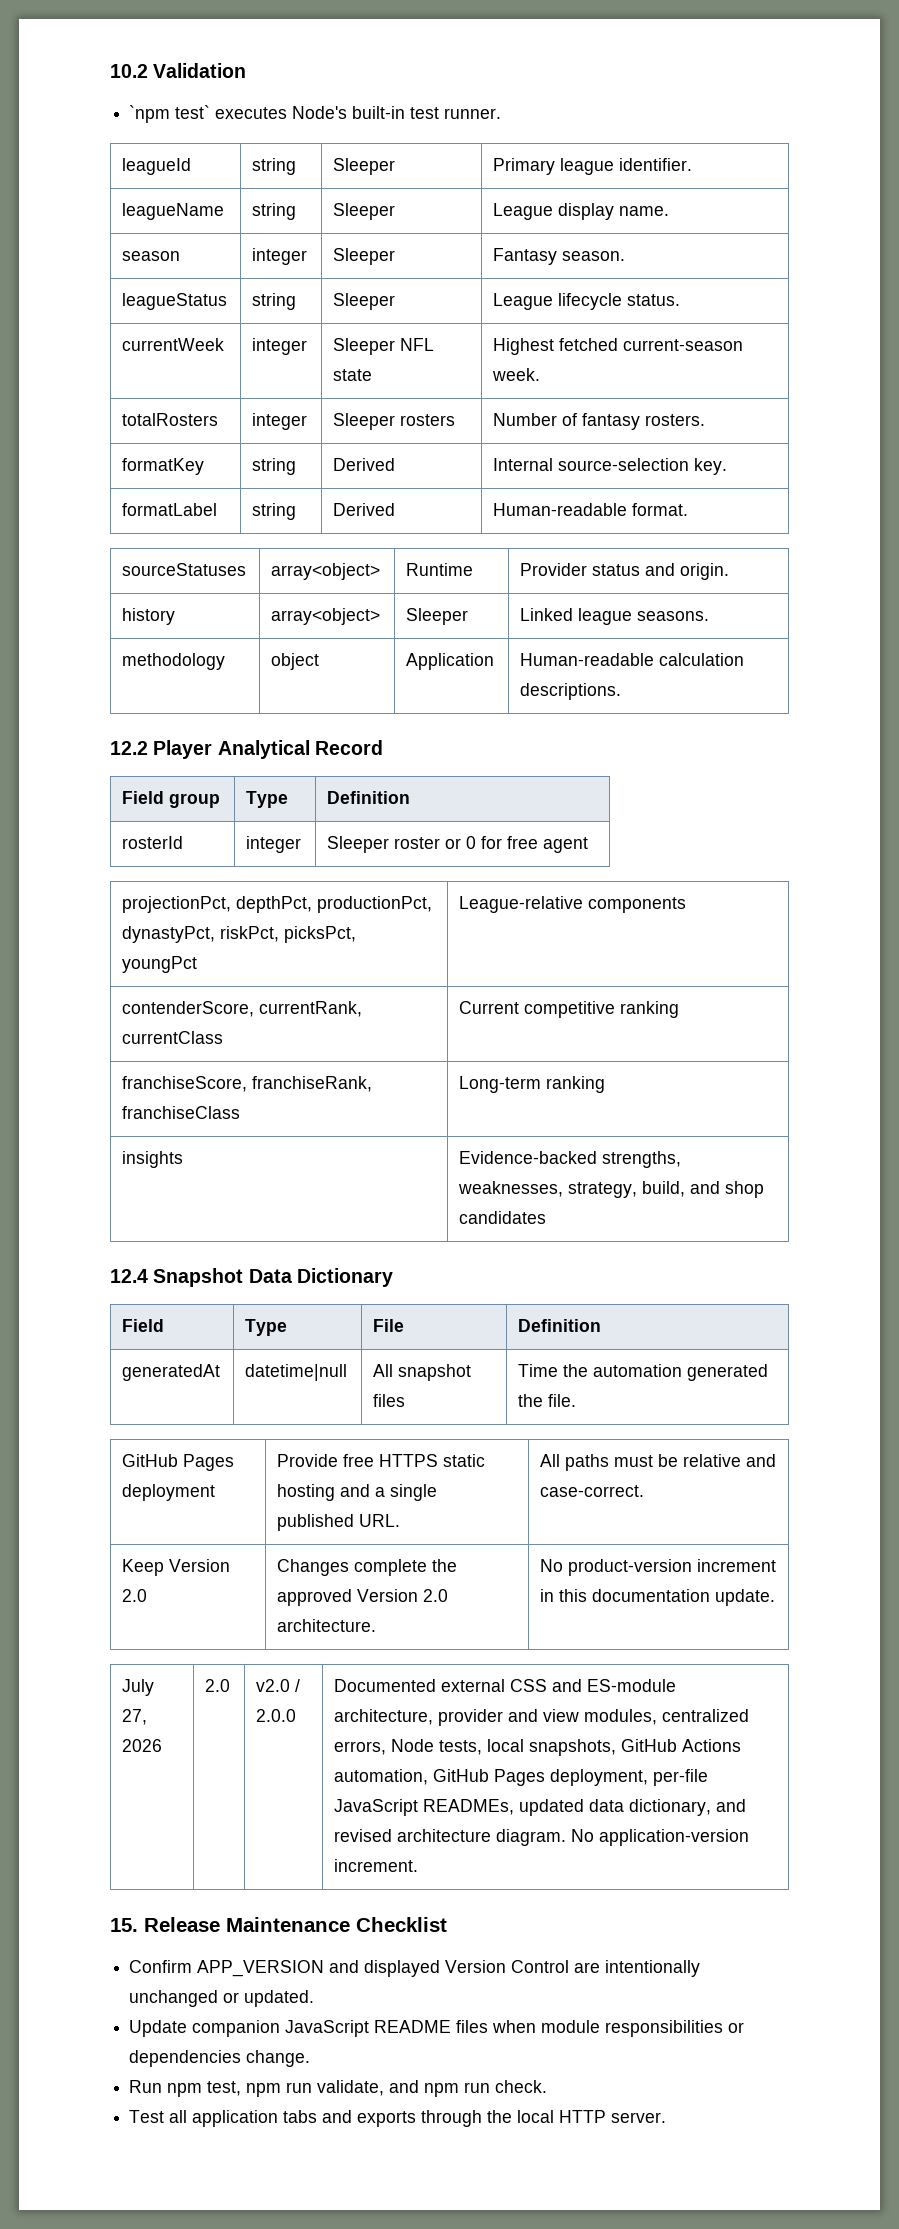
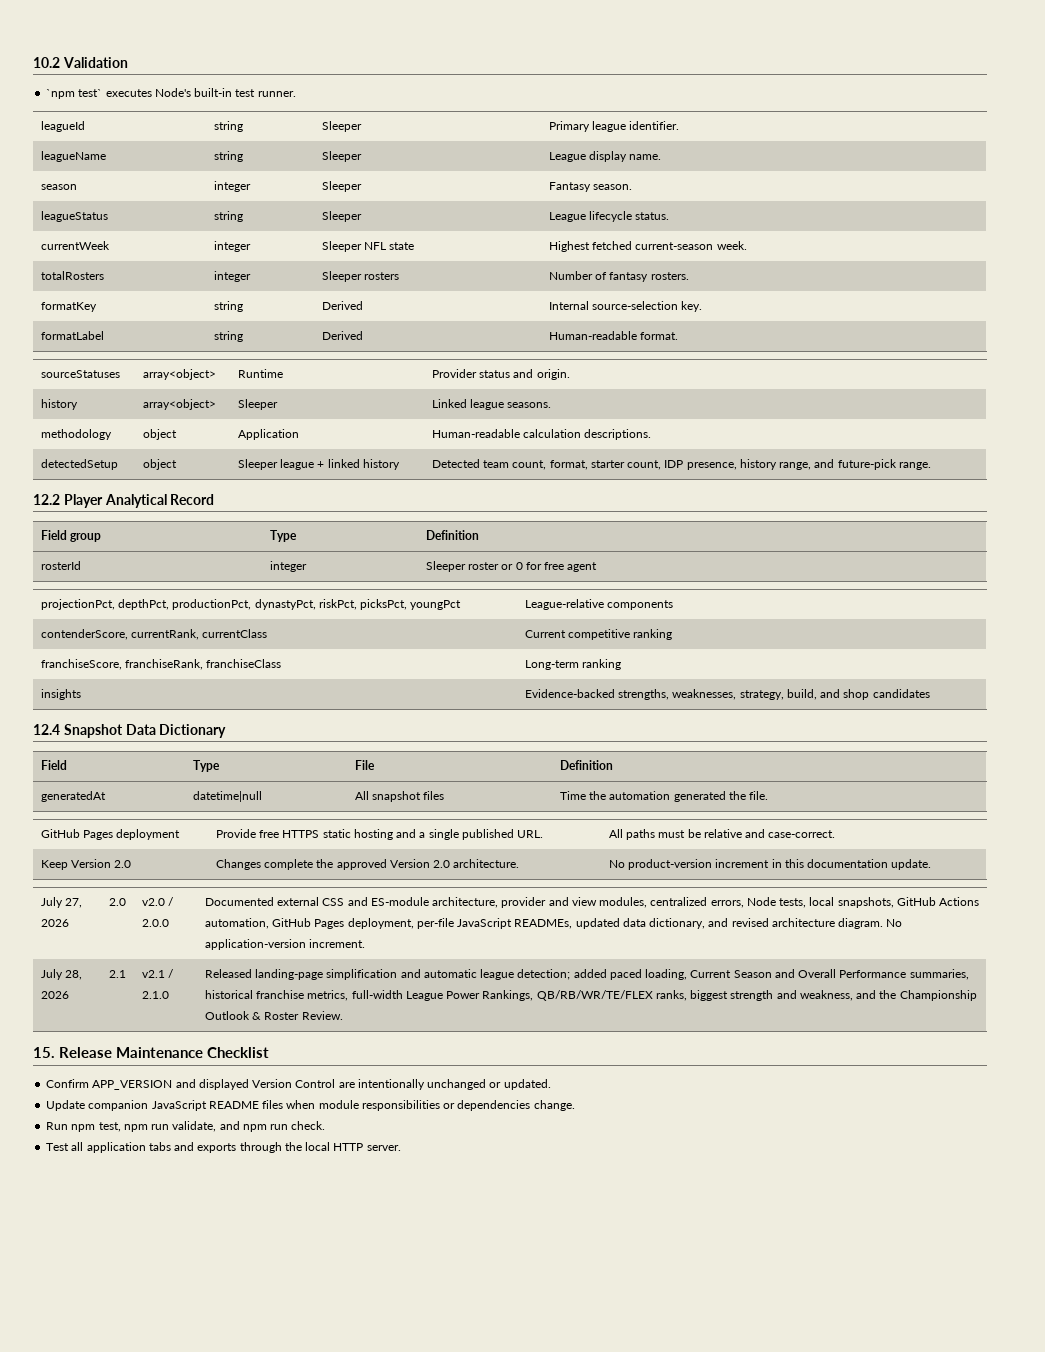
+ detectedSetup | object | Sleeper league + linked history | Detected team count, format, starter count, IDP presence, history range, and future-pick range.
+ July 28, 2026 | 2.1 | v2.1 / 2.1.0 | Released landing-page simplification and automatic league detection; added paced loading, Current Season and Overall Performance summaries, historical franchise metrics, full-width League Power Rankings, QB/RB/WR/TE/FLEX ranks, biggest strength and weakness, and the Championship Outlook & Roster Review.

